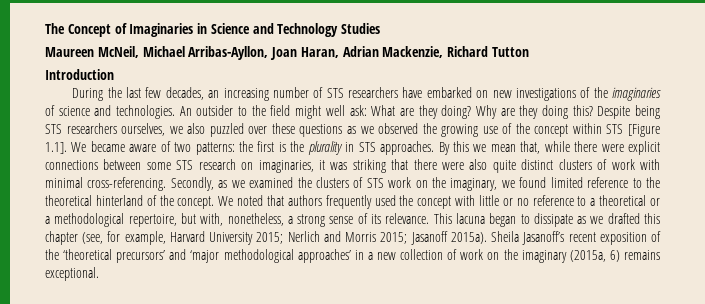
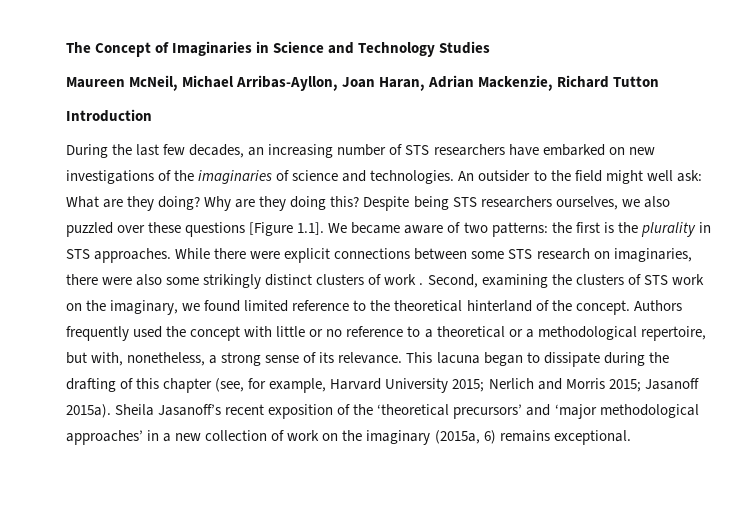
- Despite being STS researchers ourselves, we also puzzled over these questions as we observed the growing use of the concept within STS [Figure 1.1]. We became aware of two patterns: the first is the plurality in STS approaches.
+ Despite being STS researchers ourselves, we also puzzled over these questions [Figure 1.1]. We became aware of two patterns: the first is the plurality in STS approaches.
- By this we mean that, while there were explicit connections between some STS research on imaginaries, it was striking that there were also quite distinct clusters of work with minimal cross-referencing. Secondly, as we examined the clusters of STS work on the imaginary, we found limited reference to the theoretical hinterland of the concept.
+ While there were explicit connections between some STS research on imaginaries, there were also some strikingly distinct clusters of work . Second, examining the clusters of STS work on the imaginary, we found limited reference to the theoretical hinterland of the concept.
- We noted that authors frequently used the concept with little or no reference to a theoretical or a methodological repertoire, but with, nonetheless, a strong sense of its relevance.
+ Authors frequently used the concept with little or no reference to a theoretical or a methodological repertoire, but with, nonetheless, a strong sense of its relevance.
- This lacuna began to dissipate as we drafted this chapter (see, for example, Harvard University 2015; Nerlich and Morris 2015; Jasanoff 2015a).
+ This lacuna began to dissipate during the drafting of this chapter (see, for example, Harvard University 2015; Nerlich and Morris 2015; Jasanoff 2015a).

